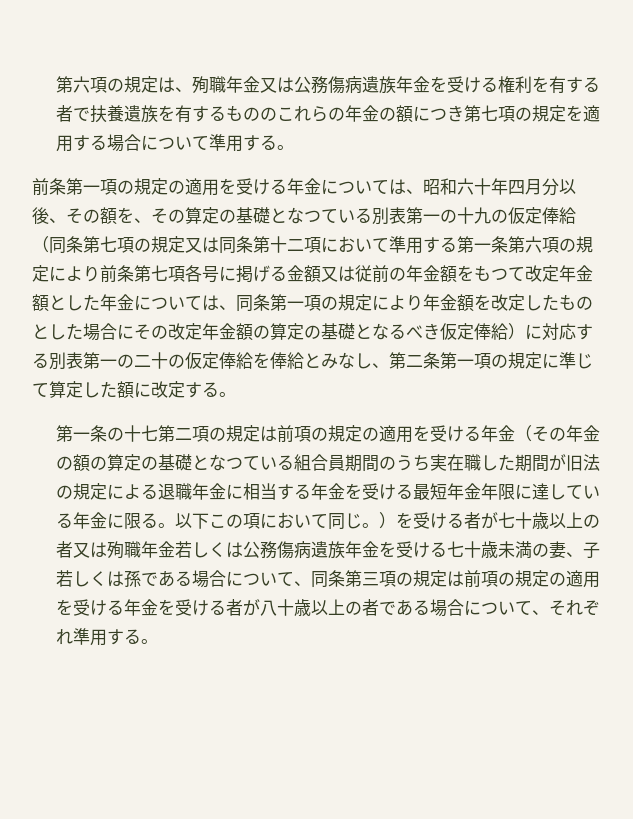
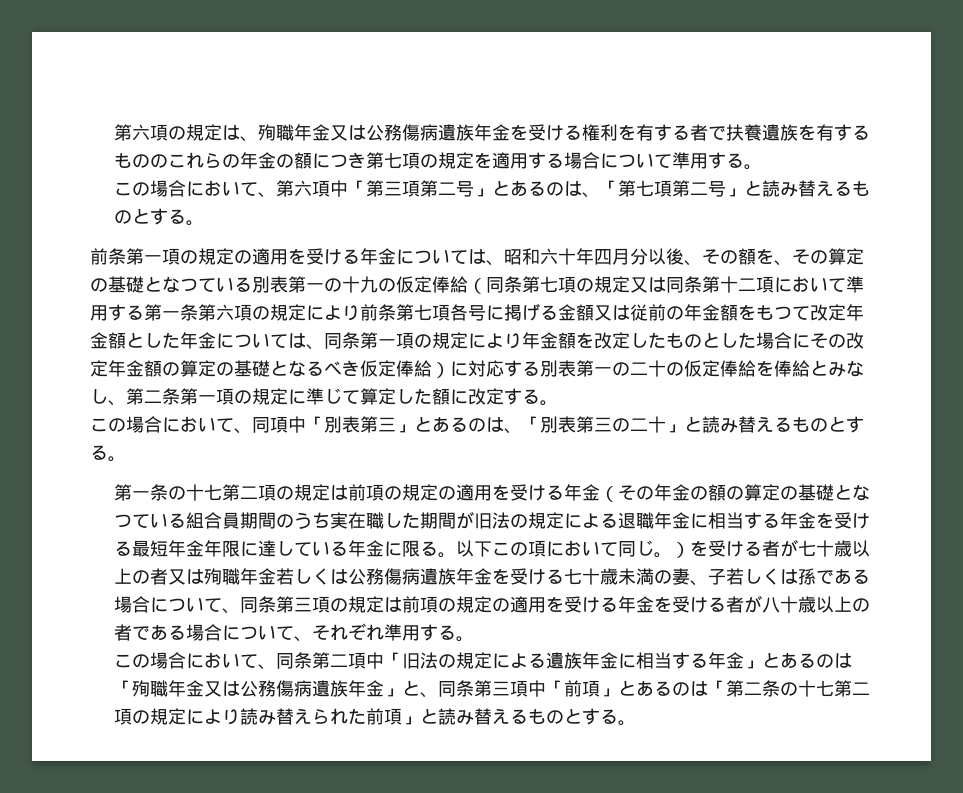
+ この場合において、第六項中「第三項第二号」とあるのは、「第七項第二号」と読み替えるものとする。
+ この場合において、同項中「別表第三」とあるのは、「別表第三の二十」と読み替えるものとする。
+ この場合において、同条第二項中「旧法の規定による遺族年金に相当する年金」とあるのは「殉職年金又は公務傷病遺族年金」と、同条第三項中「前項」とあるのは「第二条の十七第二項の規定により読み替えられた前項」と読み替えるものとする。

